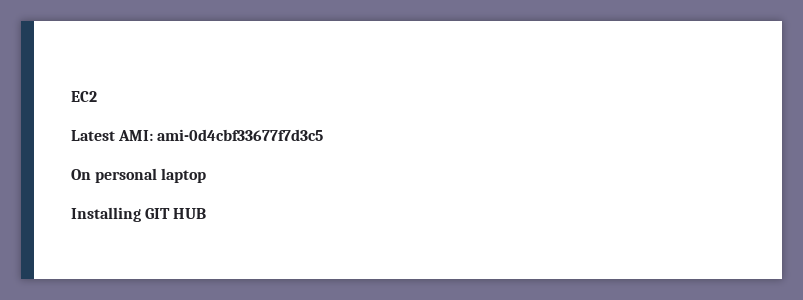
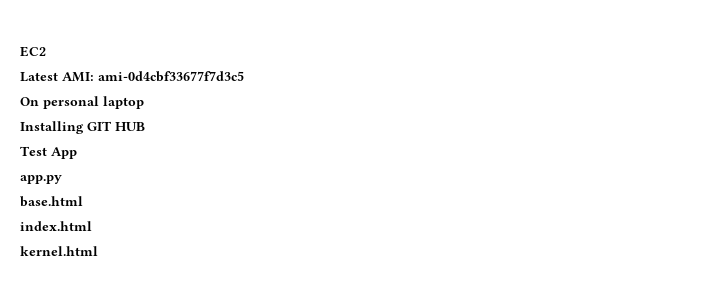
+ Test App
+ app.py
+ base.html
+ index.html
+ kernel.html

